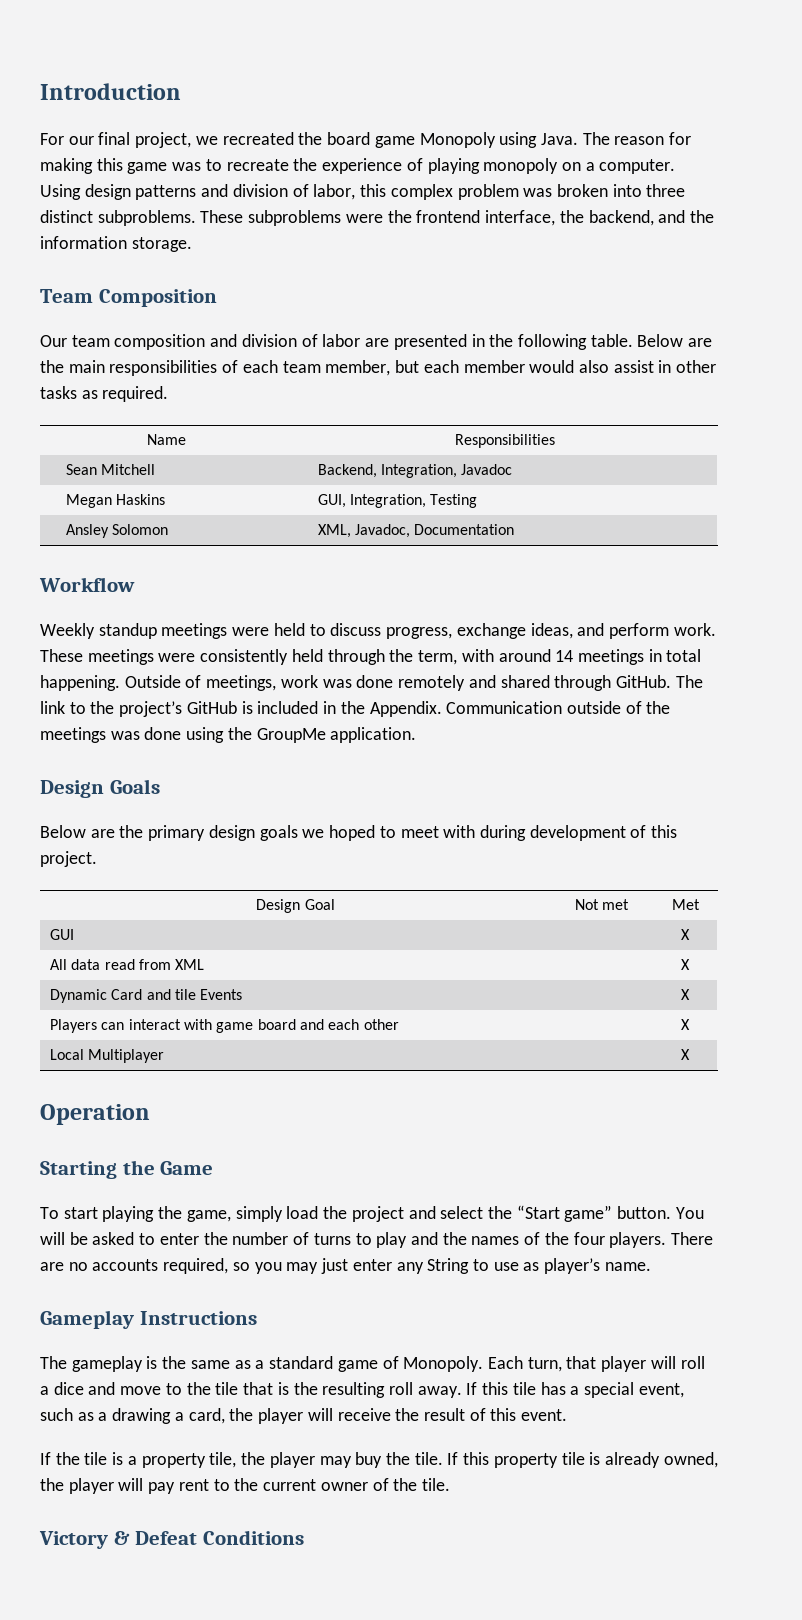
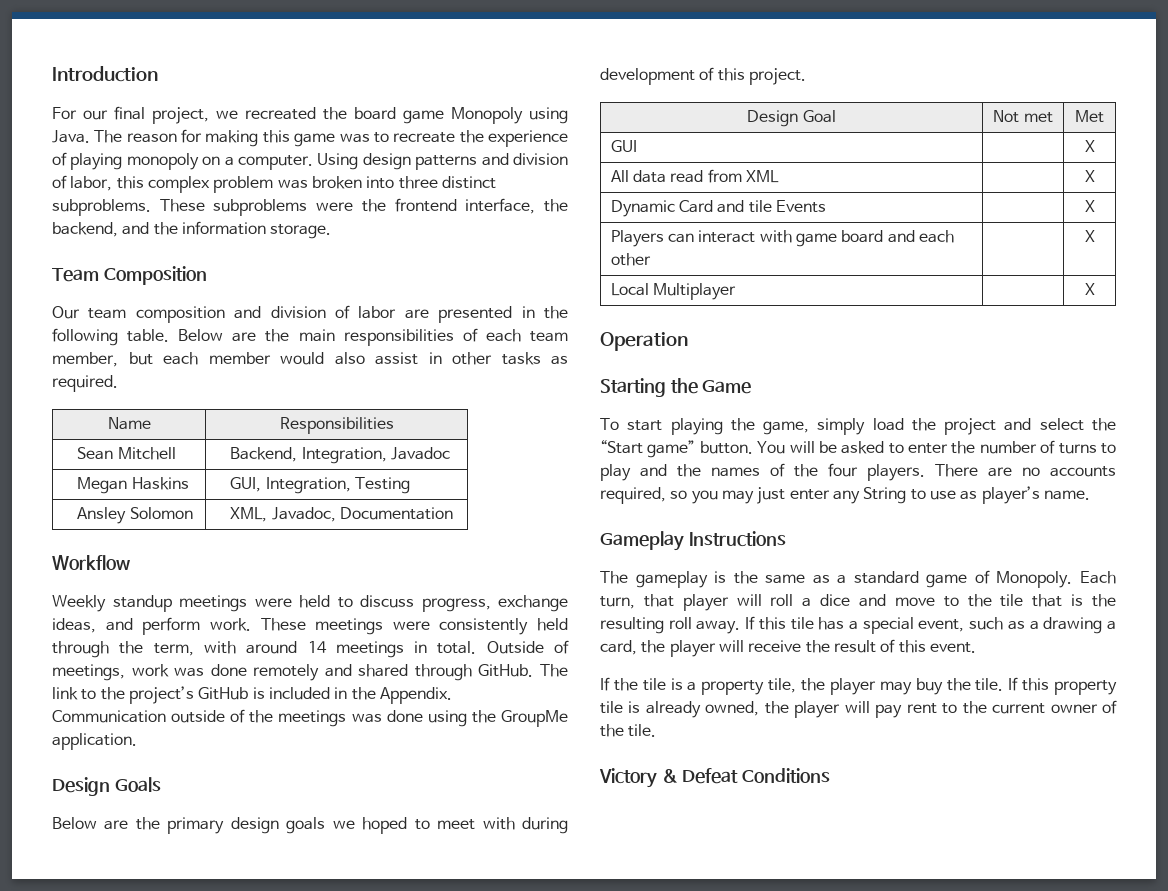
- These meetings were consistently held through the term, with around 14 meetings in total happening.
+ These meetings were consistently held through the term, with around 14 meetings in total.

